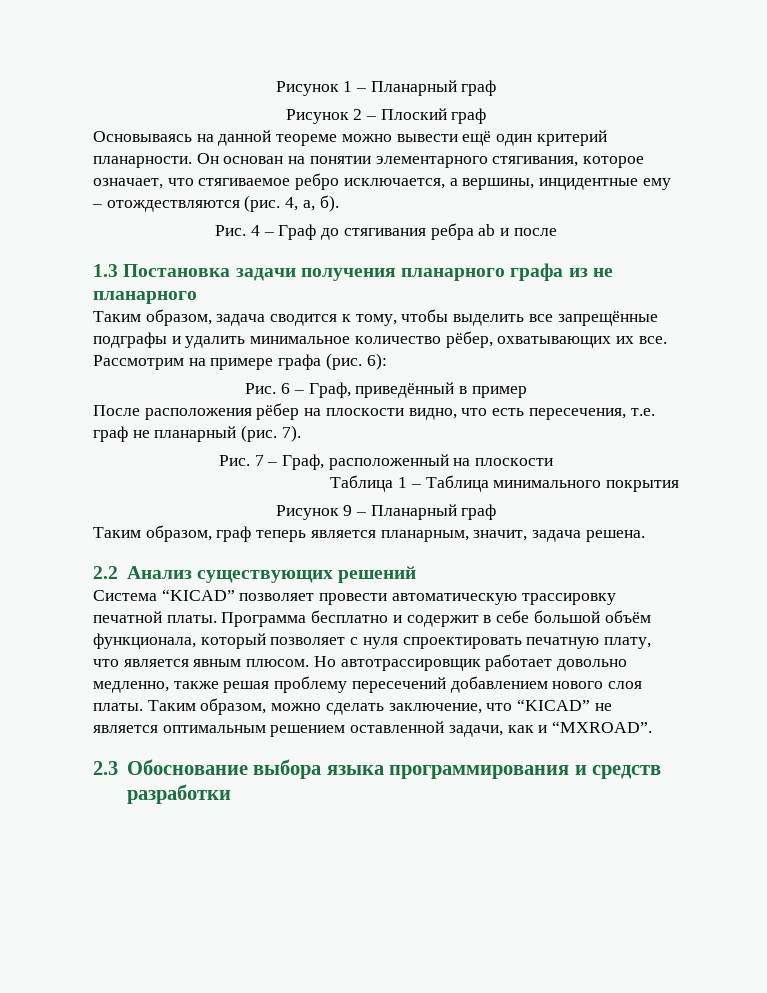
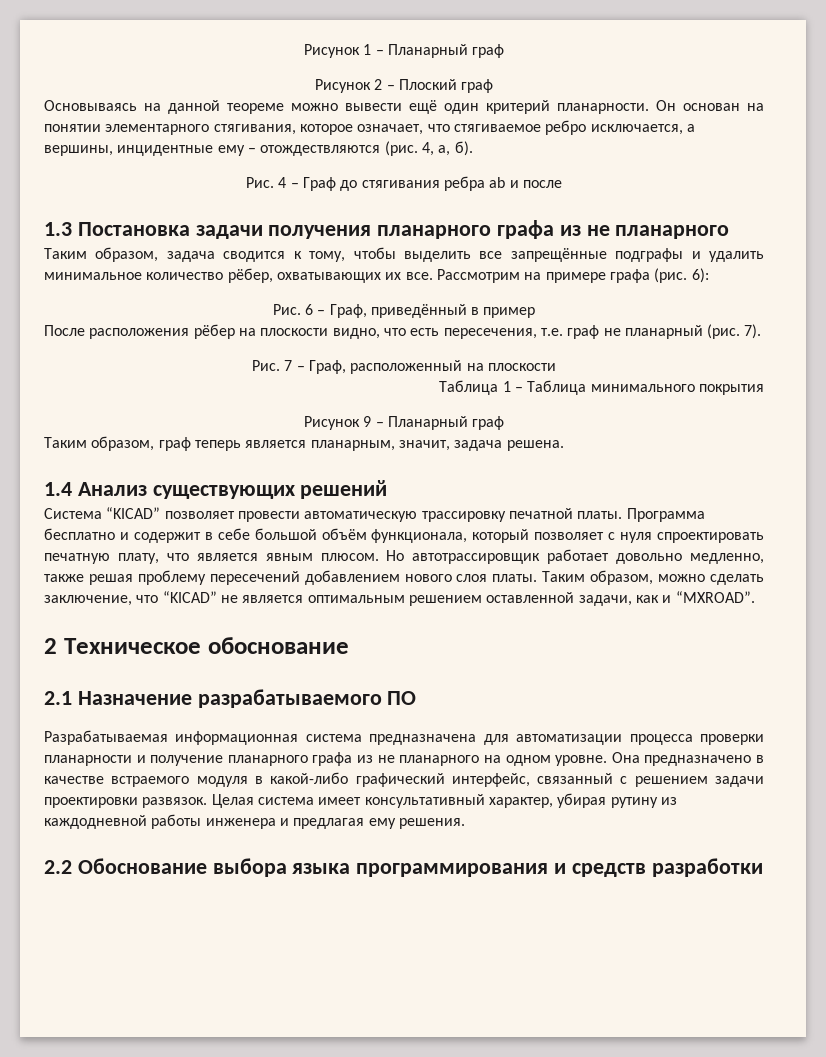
- 2.2 Анализ существующих решений
+ 1.4 Анализ существующих решений
- 2.3 Обоснование выбора языка программирования и средств разработки
+ 2 Техническое обоснование
+ 2.1 Назначение разрабатываемого ПО
+ Разрабатываемая информационная система предназначена для автоматизации процесса проверки планарности и получение планарного графа из не планарного на одном уровне. Она предназначено в качестве встраемого модуля в какой-либо графический интерфейс, связанный с решением задачи проектировки развязок. Целая система имеет консультативный характер, убирая рутину из каждодневной работы инженера и предлагая ему решения.
+ 2.2 Обоснование выбора языка программирования и средств разработки

